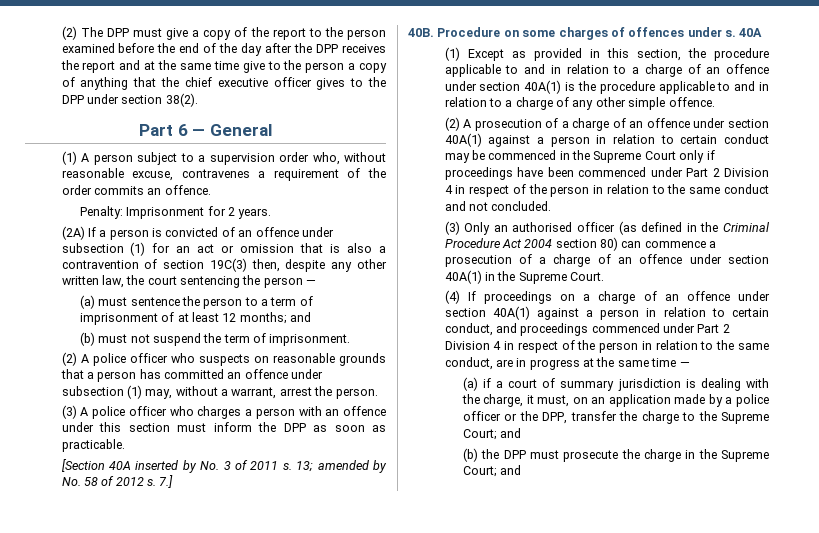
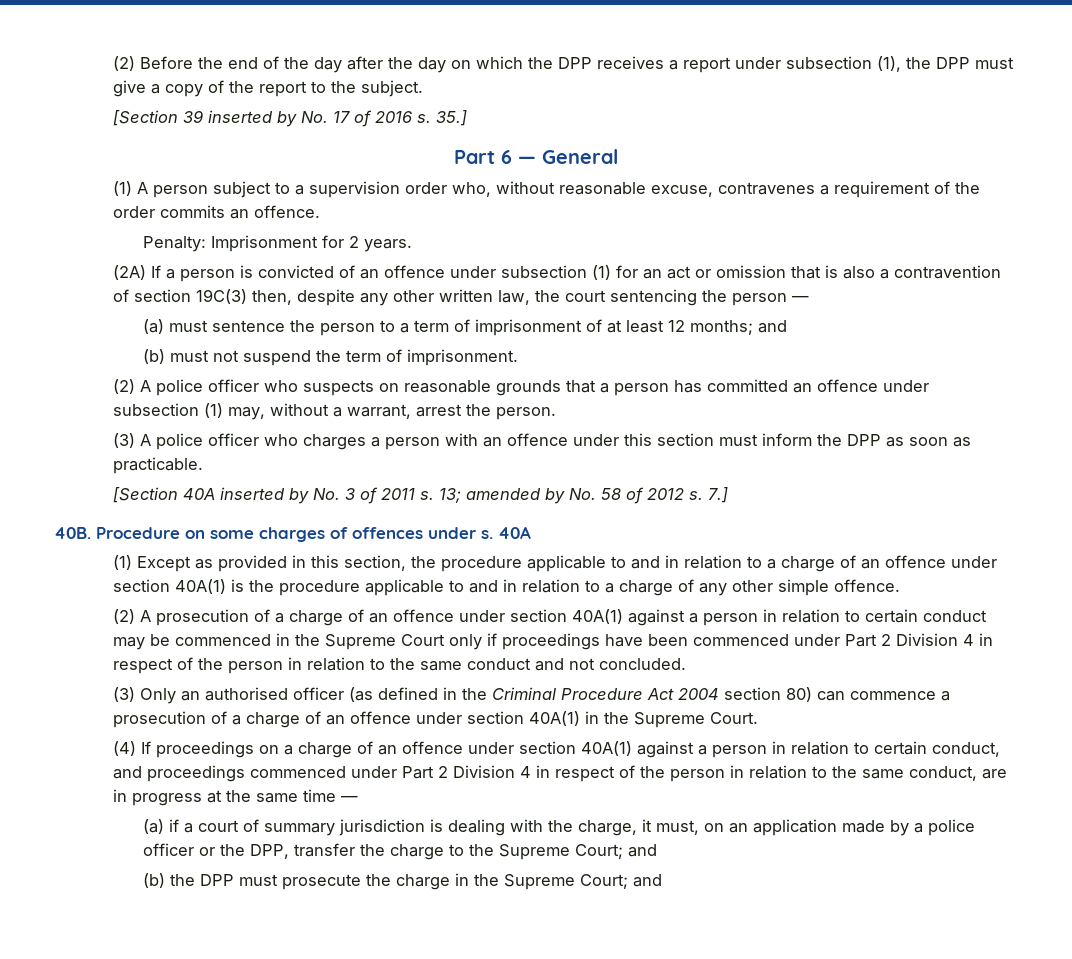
- (2) The DPP must give a copy of the report to the person examined before the end of the day after the DPP receives the report and at the same time give to the person a copy of anything that the chief executive officer gives to the DPP under section 38(2).
+ (2) Before the end of the day after the day on which the DPP receives a report under subsection (1), the DPP must give a copy of the report to the subject.
+ [Section 39 inserted by No. 17 of 2016 s. 35.]

